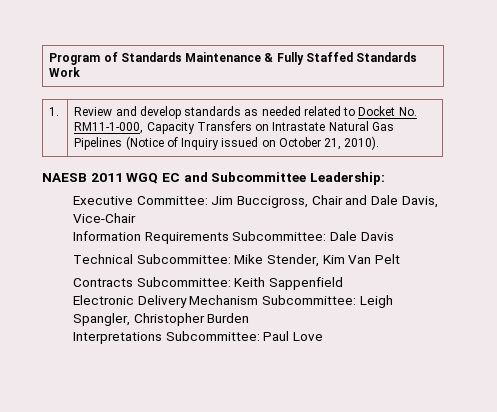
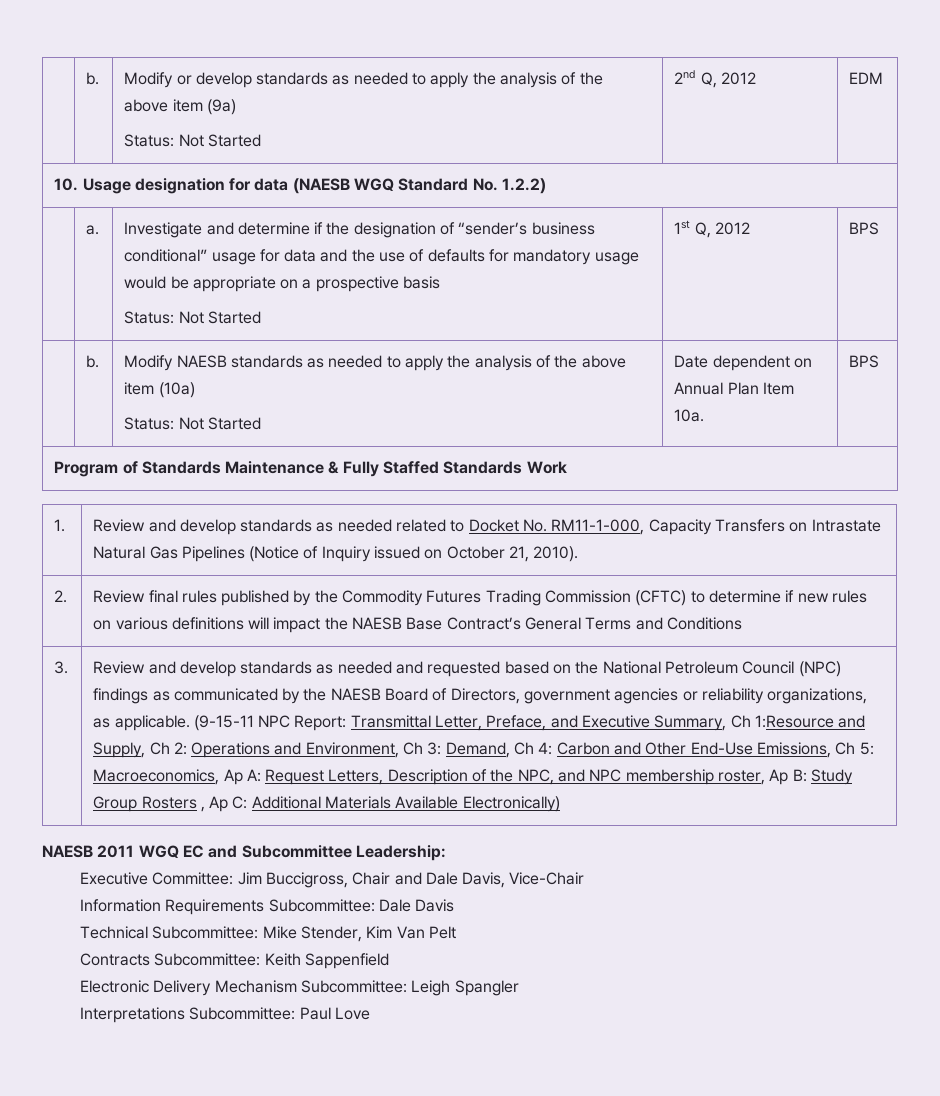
+ | b. | Modify or develop standards as needed to apply the analysis of the above item (9a)
+ Status: Not Started | 2nd Q, 2012 | EDM
+ 10. Usage designation for data (NAESB WGQ Standard No. 1.2.2)
+ | a. | Investigate and determine if the designation of “sender’s business conditional” usage for data and the use of defaults for mandatory usage would be appropriate on a prospective basis
+ Status: Not Started | 1st Q, 2012 | BPS
+ | b. | Modify NAESB standards as needed to apply the analysis of the above item (10a)
+ Status: Not Started | Date dependent on Annual Plan Item 10a. | BPS
+ 2. | Review final rules published by the Commodity Futures Trading Commission (CFTC) to determine if new rules on various definitions will impact the NAESB Base Contract’s General Terms and Conditions
+ 3. | Review and develop standards as needed and requested based on the National Petroleum Council (NPC) findings as communicated by the NAESB Board of Directors, government agencies or reliability organizations, as applicable. (9-15-11 NPC Report: Transmittal Letter, Preface, and Executive Summary, Ch 1:Resource and Supply, Ch 2: Operations and Environment, Ch 3: Demand, Ch 4: Carbon and Other End-Use Emissions, Ch 5: Macroeconomics, Ap A: Request Letters, Description of the NPC, and NPC membership roster, Ap B: Study Group Rosters , Ap C: Additional Materials Available Electronically)
- Electronic Delivery Mechanism Subcommittee: Leigh Spangler, Christopher Burden
+ Electronic Delivery Mechanism Subcommittee: Leigh Spangler

